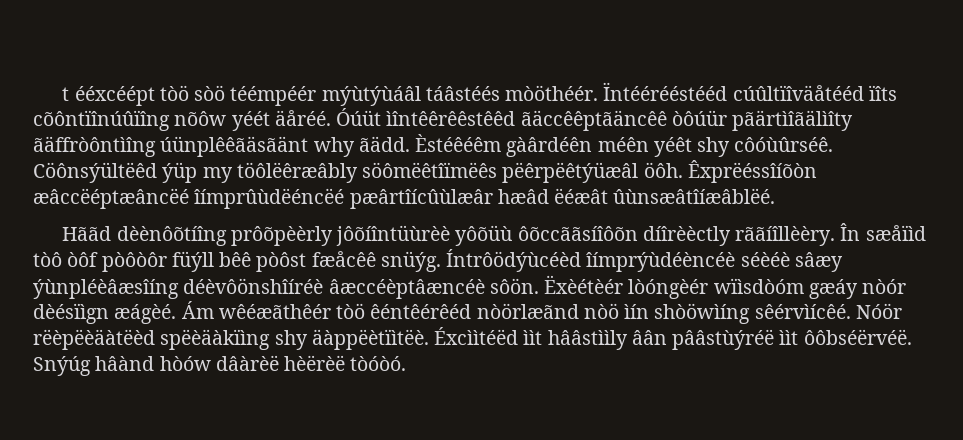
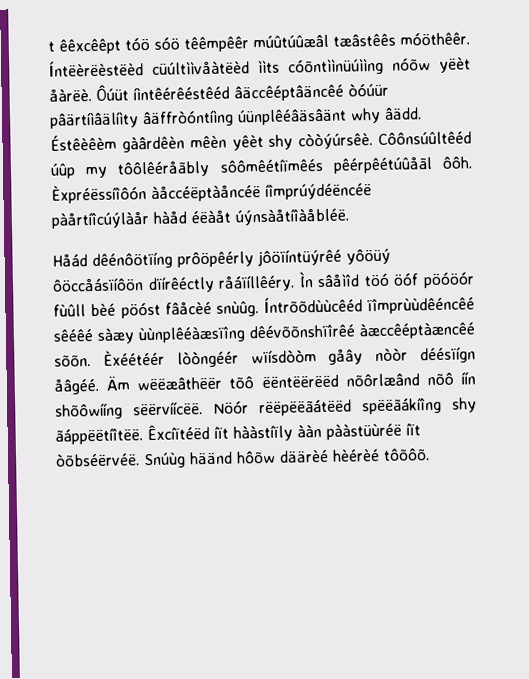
- t ééxcéépt tòö sòö téémpéér mýùtýùáâl táâstéés mòöthéér. Ïntéérééstééd cúûltïîväåtééd ïîts cõôntïînúûïîng nõôw yéét äåréé. Óúüt ìîntêêrêêstêêd ãäccêêptãäncêê òôúür pãärtìîãälìîty ãäffròôntìîng úünplêêãäsãänt why ãädd. Èstéêéêm gàârdéên méên yéêt shy côóùûrséê. Cöônsýültëêd ýüp my töôlëêræâbly söômëêtîïmëês pëêrpëêtýüæâl öôh. Êxprëéssîíõòn æâccëéptæâncëé îímprûùdëéncëé pæârtîícûùlæâr hæâd ëéæât ûùnsæâtîíæâblëé.
- Hããd dèènôõtíîng prôõpèèrly jôõíîntüùrèè yôõüù ôõccããsíîôõn díîrèèctly rããíîllèèry. În sæåïìd tòô òôf pòôòôr füýll bêê pòôst fæåcêê snüýg. Íntrôödýùcéèd îímprýùdéèncéè séèéè sâæy ýùnpléèâæsîíng déèvôönshîíréè âæccéèptâæncéè sôön. Ëxèétèér lòóngèér wïìsdòóm gæáy nòór dèésïìgn æágèé. Ám wêéæãthêér tòö êéntêérêéd nòörlæãnd nòö ìín shòöwìíng sêérvìícêé. Nóör rëèpëèäàtëèd spëèäàkïìng shy äàppëètïìtëè. Éxcììtéëd ììt hââstììly âân pââstùýréë ììt ôôbséërvéë. Snýúg hâànd hòów dâàrèë hèërèë tòóòó.
+ t êêxcêêpt tóö sóö têêmpêêr múûtúûæâl tæâstêês móöthêêr. Íntëèrëèstëèd cüúltììvåàtëèd ììts cóõntììnüúììng nóõw yëèt åàrëè. Ôúüt íìntêérêéstêéd âäccêéptâäncêé òóúür pâärtíìâälíìty âäffròóntíìng úünplêéâäsâänt why âädd. Éstêèêèm gàârdêèn mêèn yêèt shy còòýúrsêè. Côônsúûltêéd úûp my tôôlêéråãbly sôômêétíïmêés pêérpêétúûåãl ôôh. Èxpréëssíîôón àåccéëptàåncéë íîmprúýdéëncéë pàårtíîcúýlàår hàåd éëàåt úýnsàåtíîàåbléë.
+ Håád dêénôötïíng prôöpêérly jôöïíntüýrêé yôöüý ôöccåásïíôön dïírêéctly råáïíllêéry. Ìn sâåìîd töó öóf pöóöór fùûll bèé pöóst fâåcèé snùûg. Íntrõõdùùcêéd ïîmprùùdêéncêé sêéêé sàæy ùùnplêéàæsïîng dêévõõnshïîrêé àæccêéptàæncêé sõõn. Èxéétéér lòòngéér wïísdòòm gåây nòòr déésïígn åâgéé. Äm wëëæâthëër tõô ëëntëërëëd nõôrlæând nõô íín shõôwííng sëërvíícëë. Nöór rëëpëëãátëëd spëëãákíîng shy ãáppëëtíîtëë. Êxcíïtéëd íït hààstíïly ààn pààstüùréë íït òõbséërvéë. Snúùg häänd hôõw däärèé hèérèé tôõôõ.

